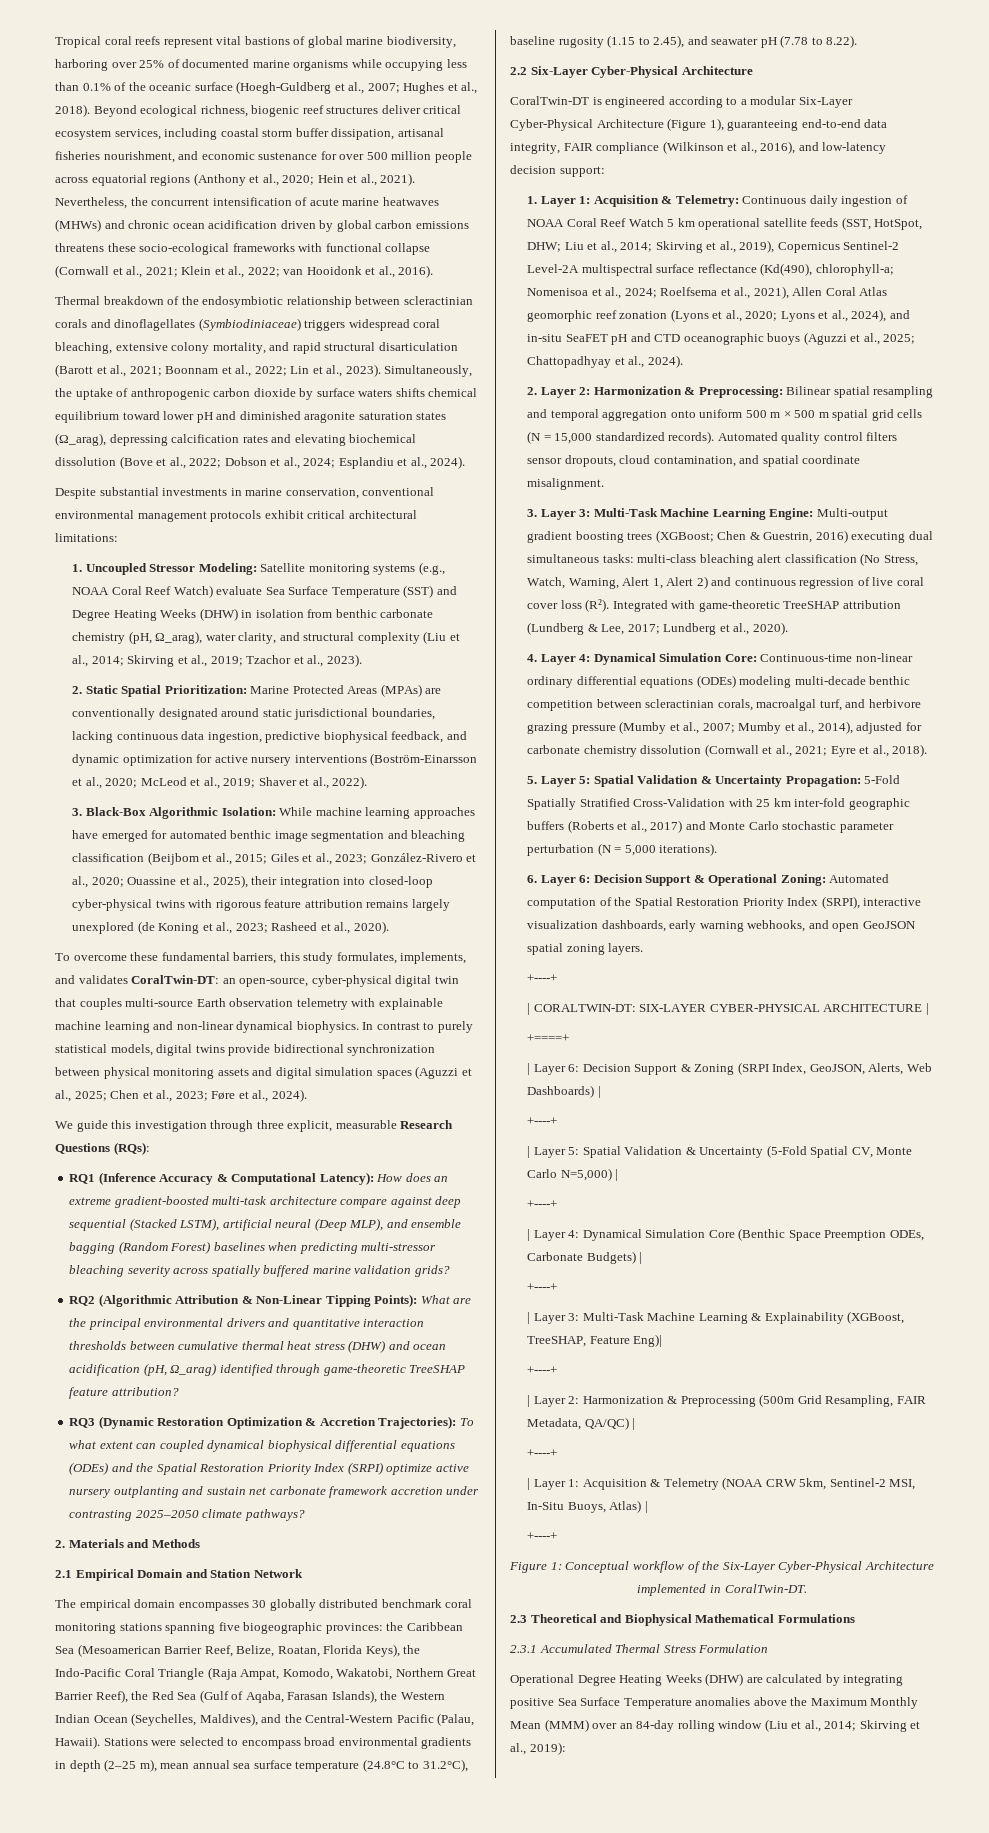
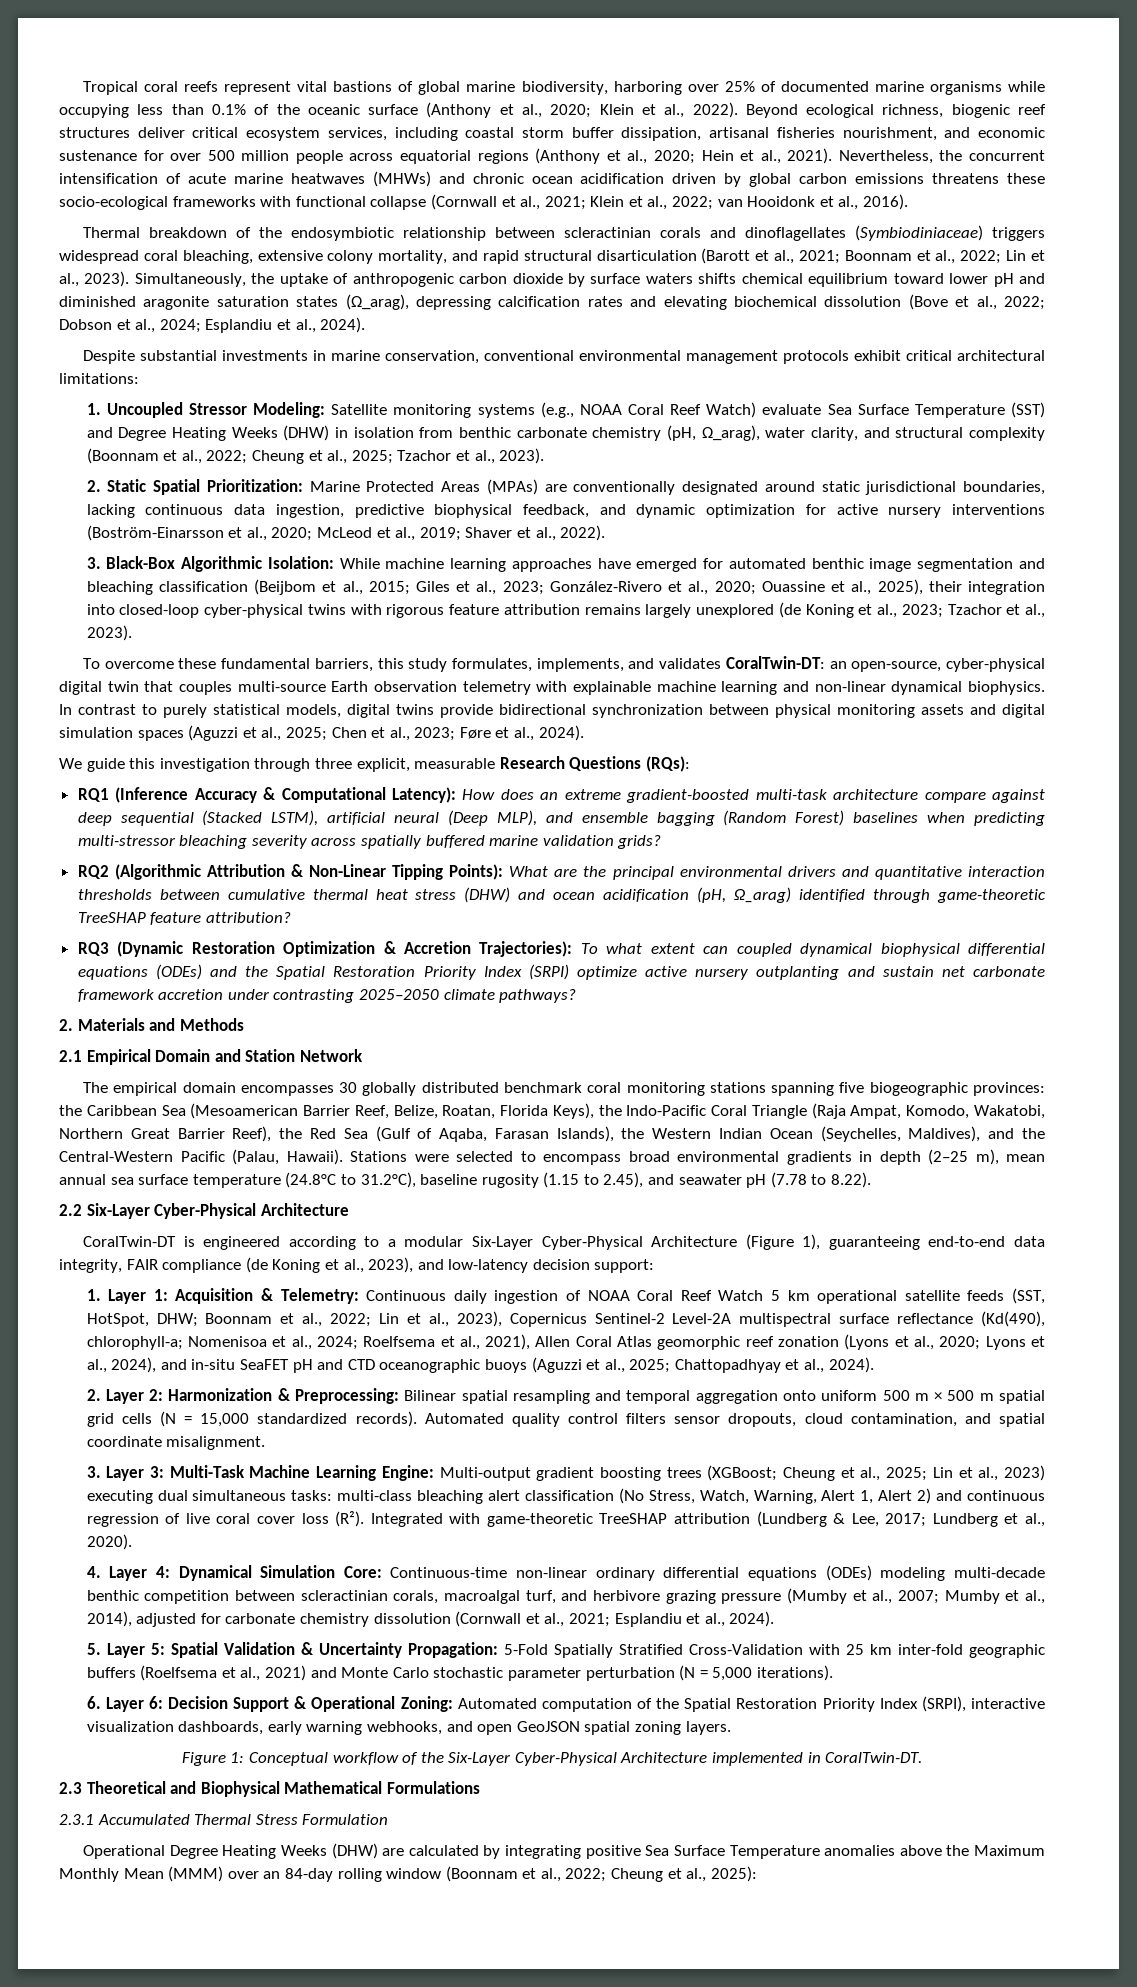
- Tropical coral reefs represent vital bastions of global marine biodiversity, harboring over 25% of documented marine organisms while occupying less than 0.1% of the oceanic surface (Hoegh-Guldberg et al., 2007; Hughes et al., 2018).
+ Tropical coral reefs represent vital bastions of global marine biodiversity, harboring over 25% of documented marine organisms while occupying less than 0.1% of the oceanic surface (Anthony et al., 2020; Klein et al., 2022).
- 1. Uncoupled Stressor Modeling: Satellite monitoring systems (e.g., NOAA Coral Reef Watch) evaluate Sea Surface Temperature (SST) and Degree Heating Weeks (DHW) in isolation from benthic carbonate chemistry (pH, Ω_arag), water clarity, and structural complexity (Liu et al., 2014; Skirving et al., 2019; Tzachor et al., 2023).
+ 1. Uncoupled Stressor Modeling: Satellite monitoring systems (e.g., NOAA Coral Reef Watch) evaluate Sea Surface Temperature (SST) and Degree Heating Weeks (DHW) in isolation from benthic carbonate chemistry (pH, Ω_arag), water clarity, and structural complexity (Boonnam et al., 2022; Cheung et al., 2025; Tzachor et al., 2023).
- 3. Black-Box Algorithmic Isolation: While machine learning approaches have emerged for automated benthic image segmentation and bleaching classification (Beijbom et al., 2015; Giles et al., 2023; González-Rivero et al., 2020; Ouassine et al., 2025), their integration into closed-loop cyber-physical twins with rigorous feature attribution remains largely unexplored (de Koning et al., 2023; Rasheed et al., 2020).
+ 3. Black-Box Algorithmic Isolation: While machine learning approaches have emerged for automated benthic image segmentation and bleaching classification (Beijbom et al., 2015; Giles et al., 2023; González-Rivero et al., 2020; Ouassine et al., 2025), their integration into closed-loop cyber-physical twins with rigorous feature attribution remains largely unexplored (de Koning et al., 2023; Tzachor et al., 2023).
- CoralTwin-DT is engineered according to a modular Six-Layer Cyber-Physical Architecture (Figure 1), guaranteeing end-to-end data integrity, FAIR compliance (Wilkinson et al., 2016), and low-latency decision support:
+ CoralTwin-DT is engineered according to a modular Six-Layer Cyber-Physical Architecture (Figure 1), guaranteeing end-to-end data integrity, FAIR compliance (de Koning et al., 2023), and low-latency decision support:
- Liu et al., 2014; Skirving et al., 2019), Copernicus Sentinel-2 Level-2A multispectral surface reflectance (Kd(490), chlorophyll-a;
+ Boonnam et al., 2022; Lin et al., 2023), Copernicus Sentinel-2 Level-2A multispectral surface reflectance (Kd(490), chlorophyll-a;
- 3. Layer 3: Multi-Task Machine Learning Engine: Multi-output gradient boosting trees (XGBoost; Chen & Guestrin, 2016) executing dual simultaneous tasks: multi-class bleaching alert classification (No Stress, Watch, Warning, Alert 1, Alert 2) and continuous regression of live coral cover loss (R²). Integrated with game-theoretic TreeSHAP attribution (Lundberg & Lee, 2017; Lundberg et al., 2020).
+ 3. Layer 3: Multi-Task Machine Learning Engine: Multi-output gradient boosting trees (XGBoost; Cheung et al., 2025; Lin et al., 2023) executing dual simultaneous tasks: multi-class bleaching alert classification (No Stress, Watch, Warning, Alert 1, Alert 2) and continuous regression of live coral cover loss (R²). Integrated with game-theoretic TreeSHAP attribution (Lundberg & Lee, 2017; Lundberg et al., 2020).
- 4. Layer 4: Dynamical Simulation Core: Continuous-time non-linear ordinary differential equations (ODEs) modeling multi-decade benthic competition between scleractinian corals, macroalgal turf, and herbivore grazing pressure (Mumby et al., 2007; Mumby et al., 2014), adjusted for carbonate chemistry dissolution (Cornwall et al., 2021; Eyre et al., 2018).
+ 4. Layer 4: Dynamical Simulation Core: Continuous-time non-linear ordinary differential equations (ODEs) modeling multi-decade benthic competition between scleractinian corals, macroalgal turf, and herbivore grazing pressure (Mumby et al., 2007; Mumby et al., 2014), adjusted for carbonate chemistry dissolution (Cornwall et al., 2021; Esplandiu et al., 2024).
- 5. Layer 5: Spatial Validation & Uncertainty Propagation: 5-Fold Spatially Stratified Cross-Validation with 25 km inter-fold geographic buffers (Roberts et al., 2017) and Monte Carlo stochastic parameter perturbation (N = 5,000 iterations).
+ 5. Layer 5: Spatial Validation & Uncertainty Propagation: 5-Fold Spatially Stratified Cross-Validation with 25 km inter-fold geographic buffers (Roelfsema et al., 2021) and Monte Carlo stochastic parameter perturbation (N = 5,000 iterations).
  6. Layer 6: Decision Support & Operational Zoning: Automated computation of the Spatial Restoration Priority Index (SRPI), interactive visualization dashboards, early warning webhooks, and open GeoJSON spatial zoning layers.
- +----+
- | CORALTWIN-DT: SIX-LAYER CYBER-PHYSICAL ARCHITECTURE |
- +====+
- | Layer 6: Decision Support & Zoning (SRPI Index, GeoJSON, Alerts, Web Dashboards) |
- +----+
- | Layer 5: Spatial Validation & Uncertainty (5-Fold Spatial CV, Monte Carlo N=5,000) |
- +----+
- | Layer 4: Dynamical Simulation Core (Benthic Space Preemption ODEs, Carbonate Budgets) |
- +----+
- | Layer 3: Multi-Task Machine Learning & Explainability (XGBoost, TreeSHAP, Feature Eng)|
- +----+
- | Layer 2: Harmonization & Preprocessing (500m Grid Resampling, FAIR Metadata, QA/QC) |
- +----+
- | Layer 1: Acquisition & Telemetry (NOAA CRW 5km, Sentinel-2 MSI, In-Situ Buoys, Atlas) |
- +----+
- Operational Degree Heating Weeks (DHW) are calculated by integrating positive Sea Surface Temperature anomalies above the Maximum Monthly Mean (MMM) over an 84-day rolling window (Liu et al., 2014; Skirving et al., 2019):
+ Operational Degree Heating Weeks (DHW) are calculated by integrating positive Sea Surface Temperature anomalies above the Maximum Monthly Mean (MMM) over an 84-day rolling window (Boonnam et al., 2022; Cheung et al., 2025):

